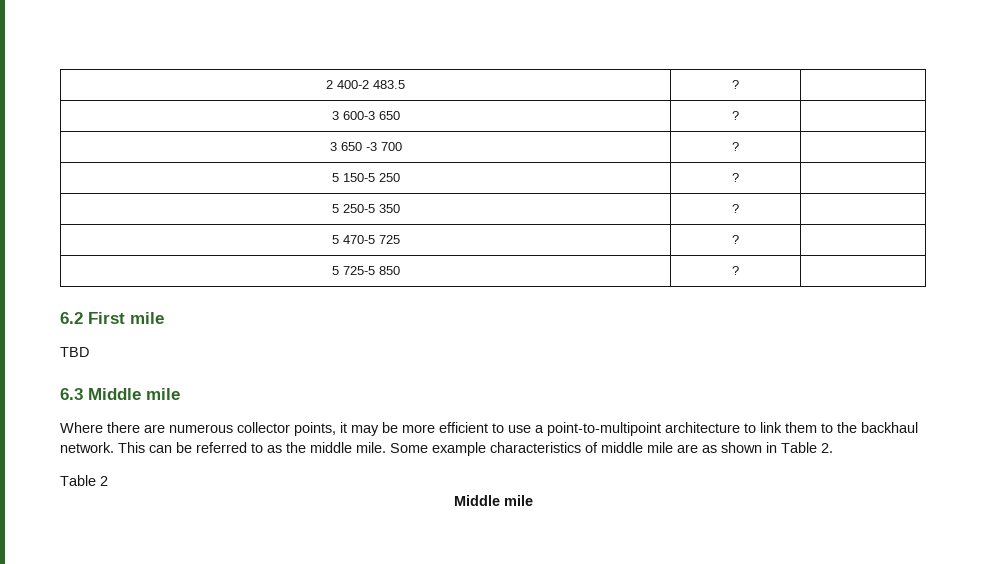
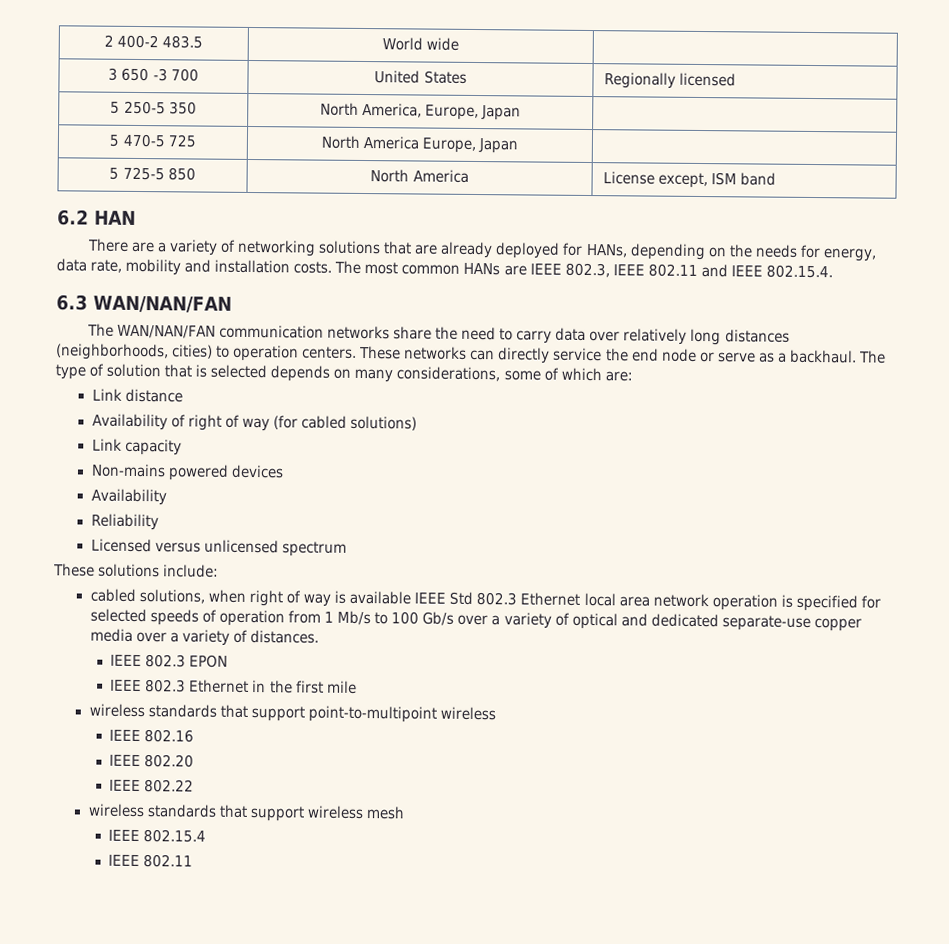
- 2 400-2 483.5 | ? |
- 3 600-3 650 | ? |
+ 2 400-2 483.5 | World wide |
- 3 650 -3 700 | ? |
- 5 150-5 250 | ? |
+ 3 650 -3 700 | United States | Regionally licensed
- 5 250-5 350 | ? |
+ 5 250-5 350 | North America, Europe, Japan |
- 5 470-5 725 | ? |
+ 5 470-5 725 | North America Europe, Japan |
- 5 725-5 850 | ? |
- 6.2 First mile
- TBD
- 6.3 Middle mile
- Where there are numerous collector points, it may be more efficient to use a point-to-multipoint architecture to link them to the backhaul network. This can be referred to as the middle mile. Some example characteristics of middle mile are as shown in Table 2.
- Table 2
- Middle mile
+ 5 725-5 850 | North America | License except, ISM band
+ 6.2 HAN
+ There are a variety of networking solutions that are already deployed for HANs, depending on the needs for energy, data rate, mobility and installation costs. The most common HANs are IEEE 802.3, IEEE 802.11 and IEEE 802.15.4.
+ 6.3 WAN/NAN/FAN
+ The WAN/NAN/FAN communication networks share the need to carry data over relatively long distances (neighborhoods, cities) to operation centers. These networks can directly service the end node or serve as a backhaul. The type of solution that is selected depends on many considerations, some of which are:
+ Link distance
+ Availability of right of way (for cabled solutions)
+ Link capacity
+ Non-mains powered devices
+ Availability
+ Reliability
+ Licensed versus unlicensed spectrum
+ These solutions include:
+ cabled solutions, when right of way is available IEEE Std 802.3 Ethernet local area network operation is specified for selected speeds of operation from 1 Mb/s to 100 Gb/s over a variety of optical and dedicated separate-use copper media over a variety of distances.
+ IEEE 802.3 EPON
+ IEEE 802.3 Ethernet in the first mile
+ wireless standards that support point-to-multipoint wireless
+ IEEE 802.16
+ IEEE 802.20
+ IEEE 802.22
+ wireless standards that support wireless mesh
+ IEEE 802.15.4
+ IEEE 802.11

